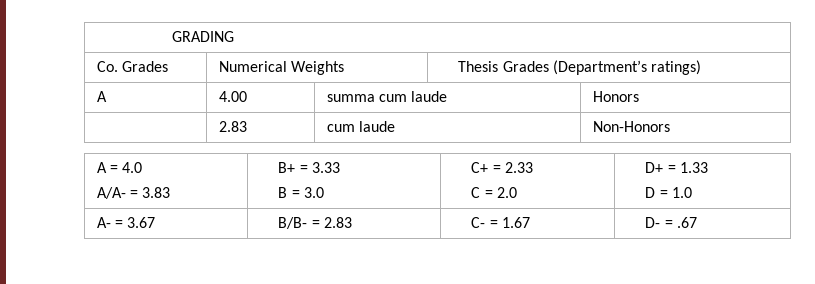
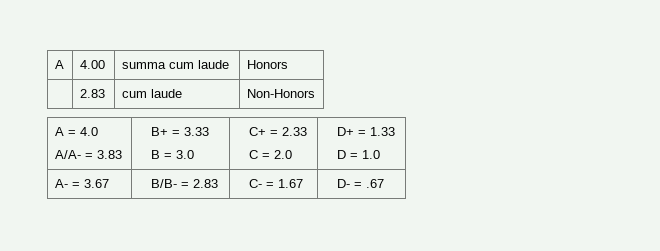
- GRADING
- Co. Grades | Numerical Weights | Thesis Grades (Department’s ratings)

